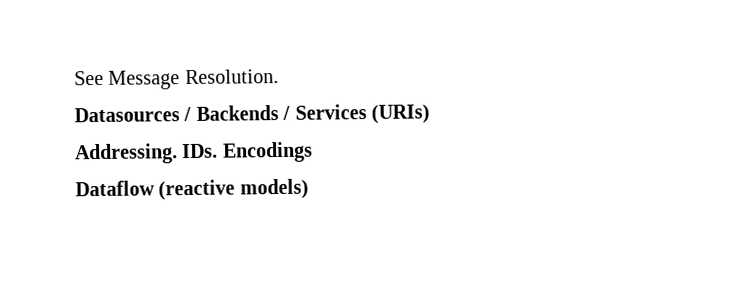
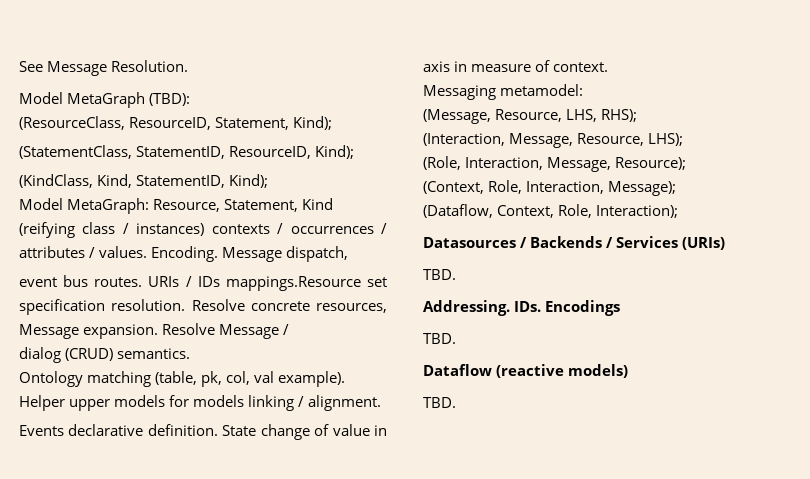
+ Model MetaGraph (TBD):
+ (ResourceClass, ResourceID, Statement, Kind);
+ (StatementClass, StatementID, ResourceID, Kind);
+ (KindClass, Kind, StatementID, Kind);
+ Model MetaGraph: Resource, Statement, Kind (reifying class / instances) contexts / occurrences / attributes / values. Encoding. Message dispatch,
+ event bus routes. URIs / IDs mappings.Resource set specification resolution. Resolve concrete resources, Message expansion. Resolve Message /
+ dialog (CRUD) semantics.
+ Ontology matching (table, pk, col, val example). Helper upper models for models linking / alignment.
+ Events declarative definition. State change of value in axis in measure of context.
+ Messaging metamodel:
+ (Message, Resource, LHS, RHS);
+ (Interaction, Message, Resource, LHS);
+ (Role, Interaction, Message, Resource);
+ (Context, Role, Interaction, Message);
+ (Dataflow, Context, Role, Interaction);
  Datasources / Backends / Services (URIs)
+ TBD.
  IDs. Encodings
+ TBD.
  Dataflow (reactive models)
+ TBD.

